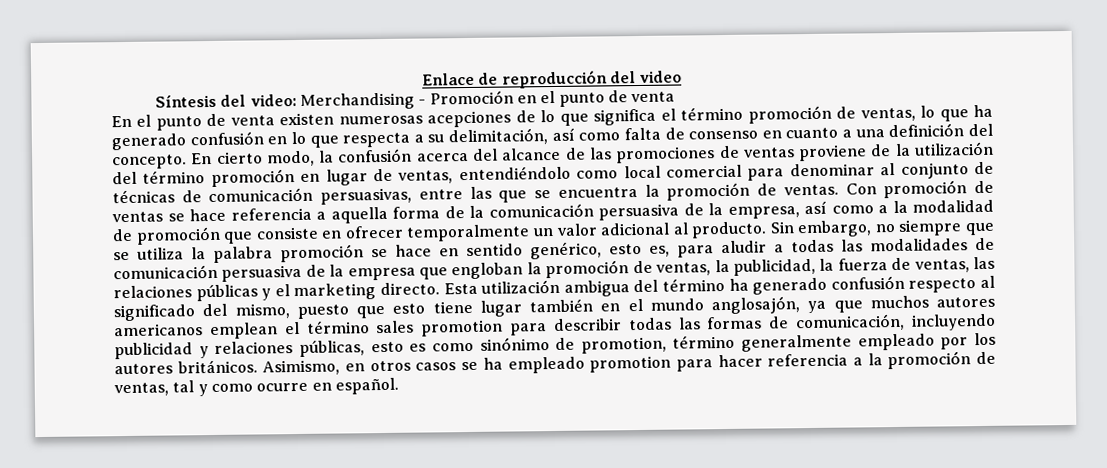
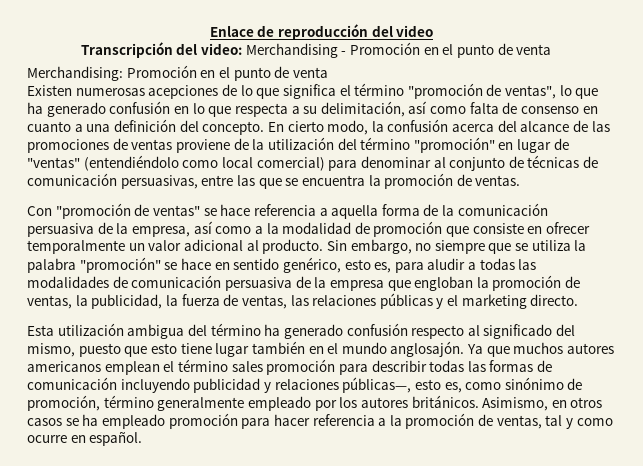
- Síntesis del video: Merchandising - Promoción en el punto de venta
+ Transcripción del video: Merchandising - Promoción en el punto de venta
- En el punto de venta existen numerosas acepciones de lo que significa el término promoción de ventas, lo que ha generado confusión en lo que respecta a su delimitación, así como falta de consenso en cuanto a una definición del concepto.
+ Merchandising: Promoción en el punto de venta
+ Existen numerosas acepciones de lo que significa el término "promoción de ventas", lo que ha generado confusión en lo que respecta a su delimitación, así como falta de consenso en cuanto a una definición del concepto.
- En cierto modo, la confusión acerca del alcance de las promociones de ventas proviene de la utilización del término promoción en lugar de ventas, entendiéndolo como local comercial para denominar al conjunto de técnicas de comunicación persuasivas, entre las que se encuentra la promoción de ventas. Con promoción de ventas se hace referencia a aquella forma de la comunicación persuasiva de la empresa, así como a la modalidad de promoción que consiste en ofrecer temporalmente un valor adicional al producto.
+ En cierto modo, la confusión acerca del alcance de las promociones de ventas proviene de la utilización del término "promoción" en lugar de "ventas" (entendiéndolo como local comercial) para denominar al conjunto de técnicas de comunicación persuasivas, entre las que se encuentra la promoción de ventas.
+ Con "promoción de ventas" se hace referencia a aquella forma de la comunicación persuasiva de la empresa, así como a la modalidad de promoción que consiste en ofrecer temporalmente un valor adicional al producto.
- Sin embargo, no siempre que se utiliza la palabra promoción se hace en sentido genérico, esto es, para aludir a todas las modalidades de comunicación persuasiva de la empresa que engloban la promoción de ventas, la publicidad, la fuerza de ventas, las relaciones públicas y el marketing directo. Esta utilización ambigua del término ha generado confusión respecto al significado del mismo, puesto que esto tiene lugar también en el mundo anglosajón, ya que muchos autores americanos emplean el término sales promotion para describir todas las formas de comunicación, incluyendo publicidad y relaciones públicas, esto es como sinónimo de promotion, término generalmente empleado por los autores británicos.
+ Sin embargo, no siempre que se utiliza la palabra "promoción" se hace en sentido genérico, esto es, para aludir a todas las modalidades de comunicación persuasiva de la empresa que engloban la promoción de ventas, la publicidad, la fuerza de ventas, las relaciones públicas y el marketing directo.
+ Esta utilización ambigua del término ha generado confusión respecto al significado del mismo, puesto que esto tiene lugar también en el mundo anglosajón. Ya que muchos autores americanos emplean el término sales promoción para describir todas las formas de comunicación incluyendo publicidad y relaciones públicas—, esto es, como sinónimo de promoción, término generalmente empleado por los autores británicos.
- Asimismo, en otros casos se ha empleado promotion para hacer referencia a la promoción de ventas, tal y como ocurre en español.
+ Asimismo, en otros casos se ha empleado promoción para hacer referencia a la promoción de ventas, tal y como ocurre en español.

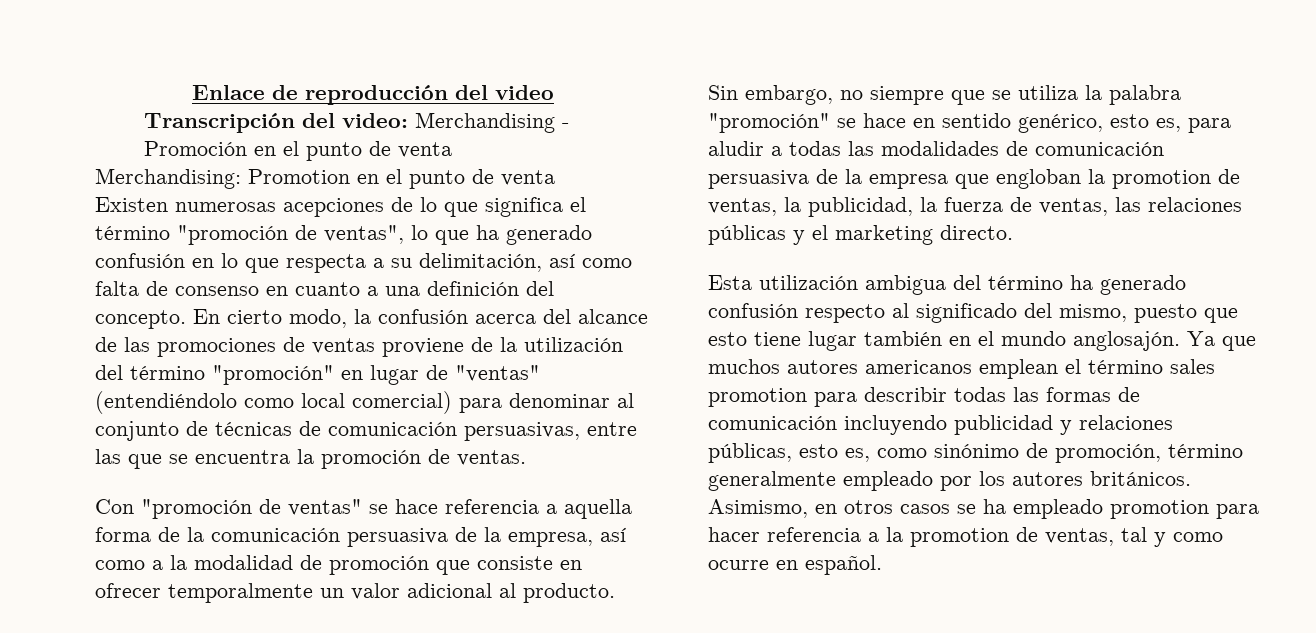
- Merchandising: Promoción en el punto de venta
+ Merchandising: Promotion en el punto de venta
- Sin embargo, no siempre que se utiliza la palabra "promoción" se hace en sentido genérico, esto es, para aludir a todas las modalidades de comunicación persuasiva de la empresa que engloban la promoción de ventas, la publicidad, la fuerza de ventas, las relaciones públicas y el marketing directo.
+ Sin embargo, no siempre que se utiliza la palabra "promoción" se hace en sentido genérico, esto es, para aludir a todas las modalidades de comunicación persuasiva de la empresa que engloban la promotion de ventas, la publicidad, la fuerza de ventas, las relaciones públicas y el marketing directo.
- Ya que muchos autores americanos emplean el término sales promoción para describir todas las formas de comunicación incluyendo publicidad y relaciones públicas—, esto es, como sinónimo de promoción, término generalmente empleado por los autores británicos.
+ Ya que muchos autores americanos emplean el término sales promotion para describir todas las formas de comunicación incluyendo publicidad y relaciones públicas, esto es, como sinónimo de promoción, término generalmente empleado por los autores británicos.
- Asimismo, en otros casos se ha empleado promoción para hacer referencia a la promoción de ventas, tal y como ocurre en español.
+ Asimismo, en otros casos se ha empleado promotion para hacer referencia a la promotion de ventas, tal y como ocurre en español.

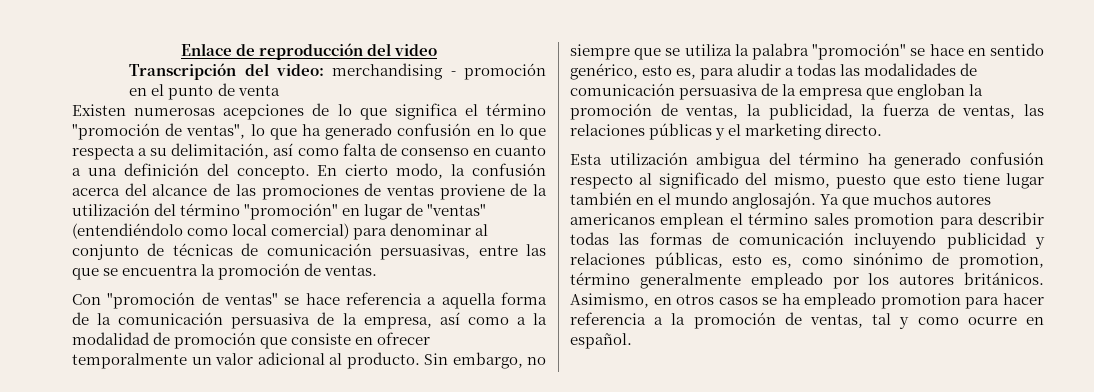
- Transcripción del video: Merchandising - Promoción en el punto de venta
- Merchandising: Promotion en el punto de venta
+ Transcripción del video: merchandising - promoción en el punto de venta
- Sin embargo, no siempre que se utiliza la palabra "promoción" se hace en sentido genérico, esto es, para aludir a todas las modalidades de comunicación persuasiva de la empresa que engloban la promotion de ventas, la publicidad, la fuerza de ventas, las relaciones públicas y el marketing directo.
+ Sin embargo, no siempre que se utiliza la palabra "promoción" se hace en sentido genérico, esto es, para aludir a todas las modalidades de comunicación persuasiva de la empresa que engloban la promoción de ventas, la publicidad, la fuerza de ventas, las relaciones públicas y el marketing directo.
- Ya que muchos autores americanos emplean el término sales promotion para describir todas las formas de comunicación incluyendo publicidad y relaciones públicas, esto es, como sinónimo de promoción, término generalmente empleado por los autores británicos.
+ Ya que muchos autores americanos emplean el término sales promotion para describir todas las formas de comunicación incluyendo publicidad y relaciones públicas, esto es, como sinónimo de promotion, término generalmente empleado por los autores británicos.
- Asimismo, en otros casos se ha empleado promotion para hacer referencia a la promotion de ventas, tal y como ocurre en español.
+ Asimismo, en otros casos se ha empleado promotion para hacer referencia a la promoción de ventas, tal y como ocurre en español.

